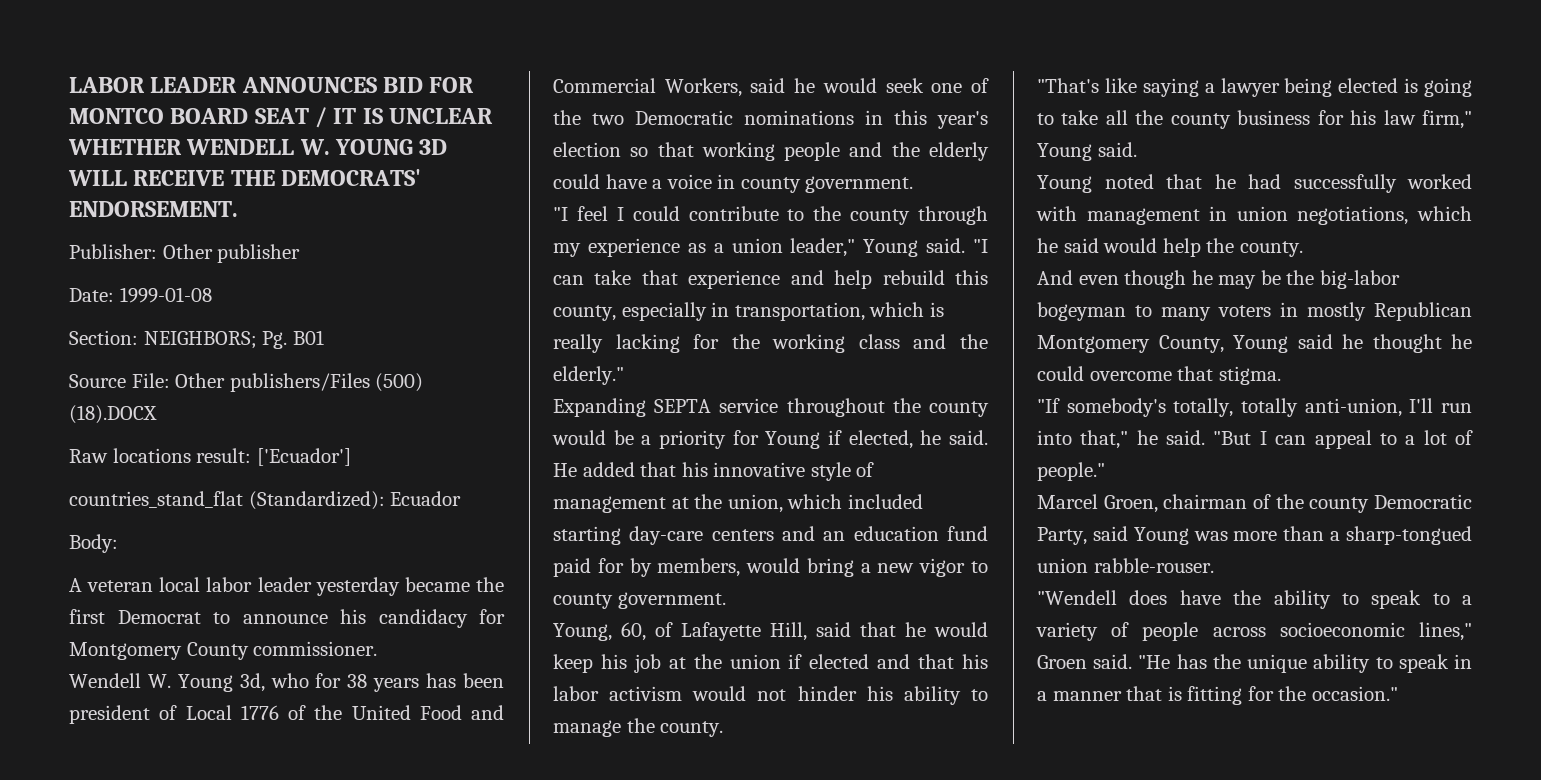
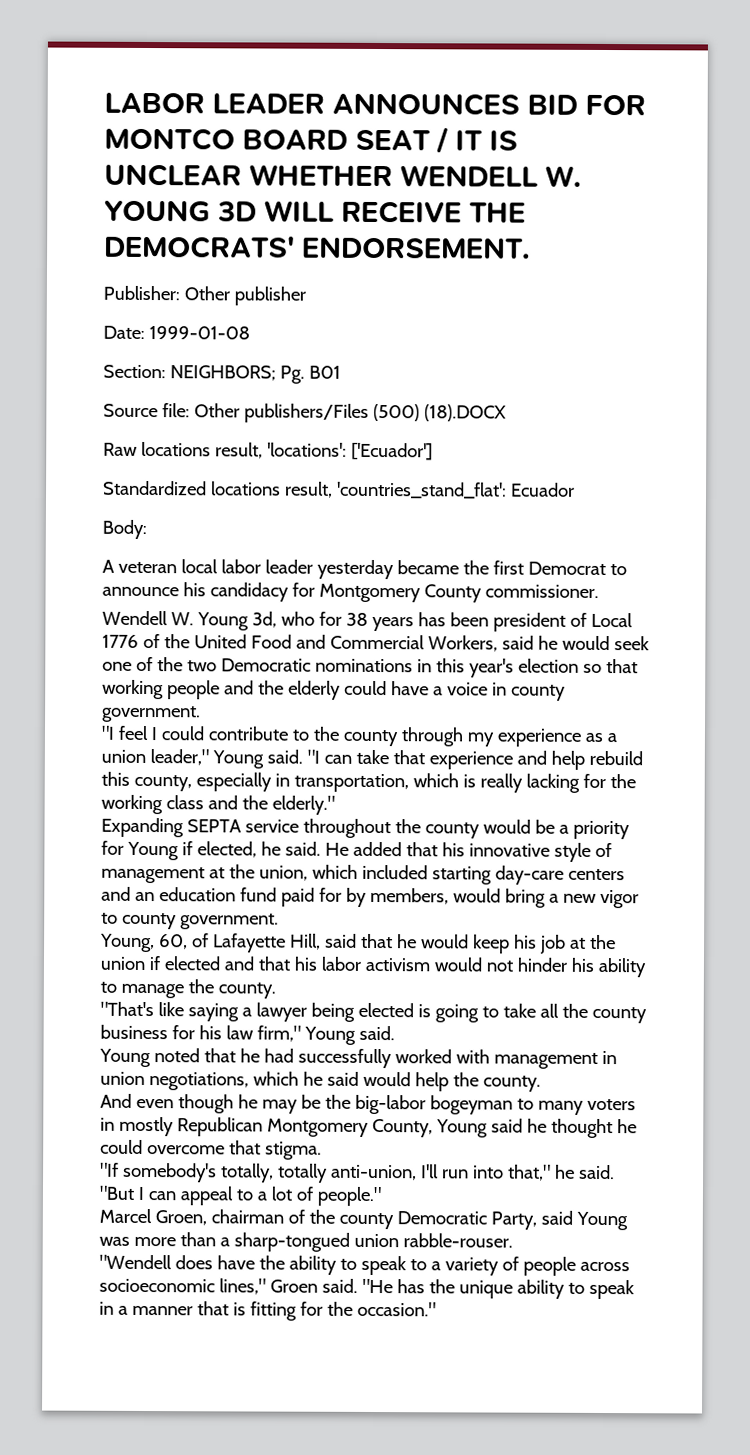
- Source File: Other publishers/Files (500) (18).DOCX
+ Source file: Other publishers/Files (500) (18).DOCX
- Raw locations result: ['Ecuador']
+ Raw locations result, 'locations': ['Ecuador']
- countries_stand_flat (Standardized): Ecuador
+ Standardized locations result, 'countries_stand_flat': Ecuador

